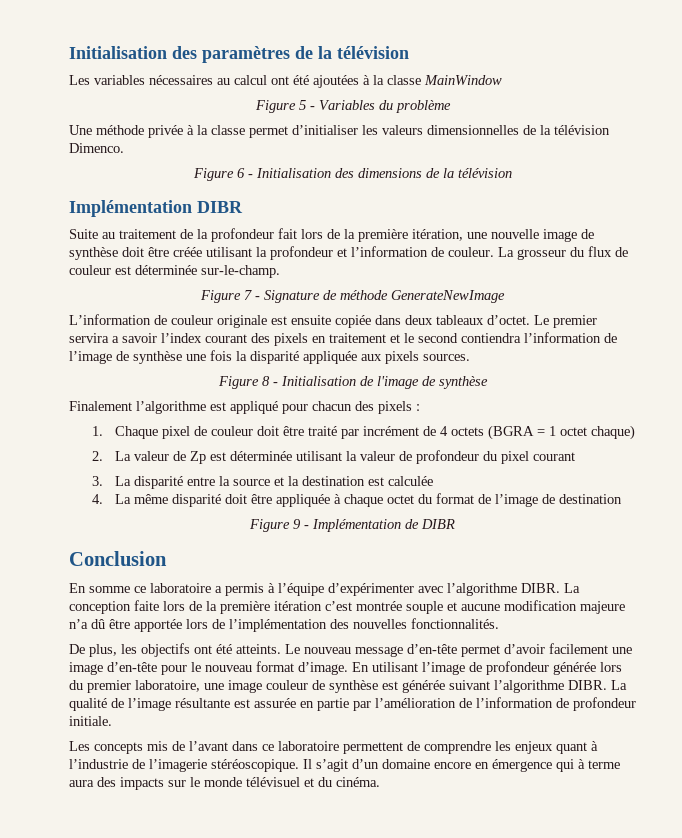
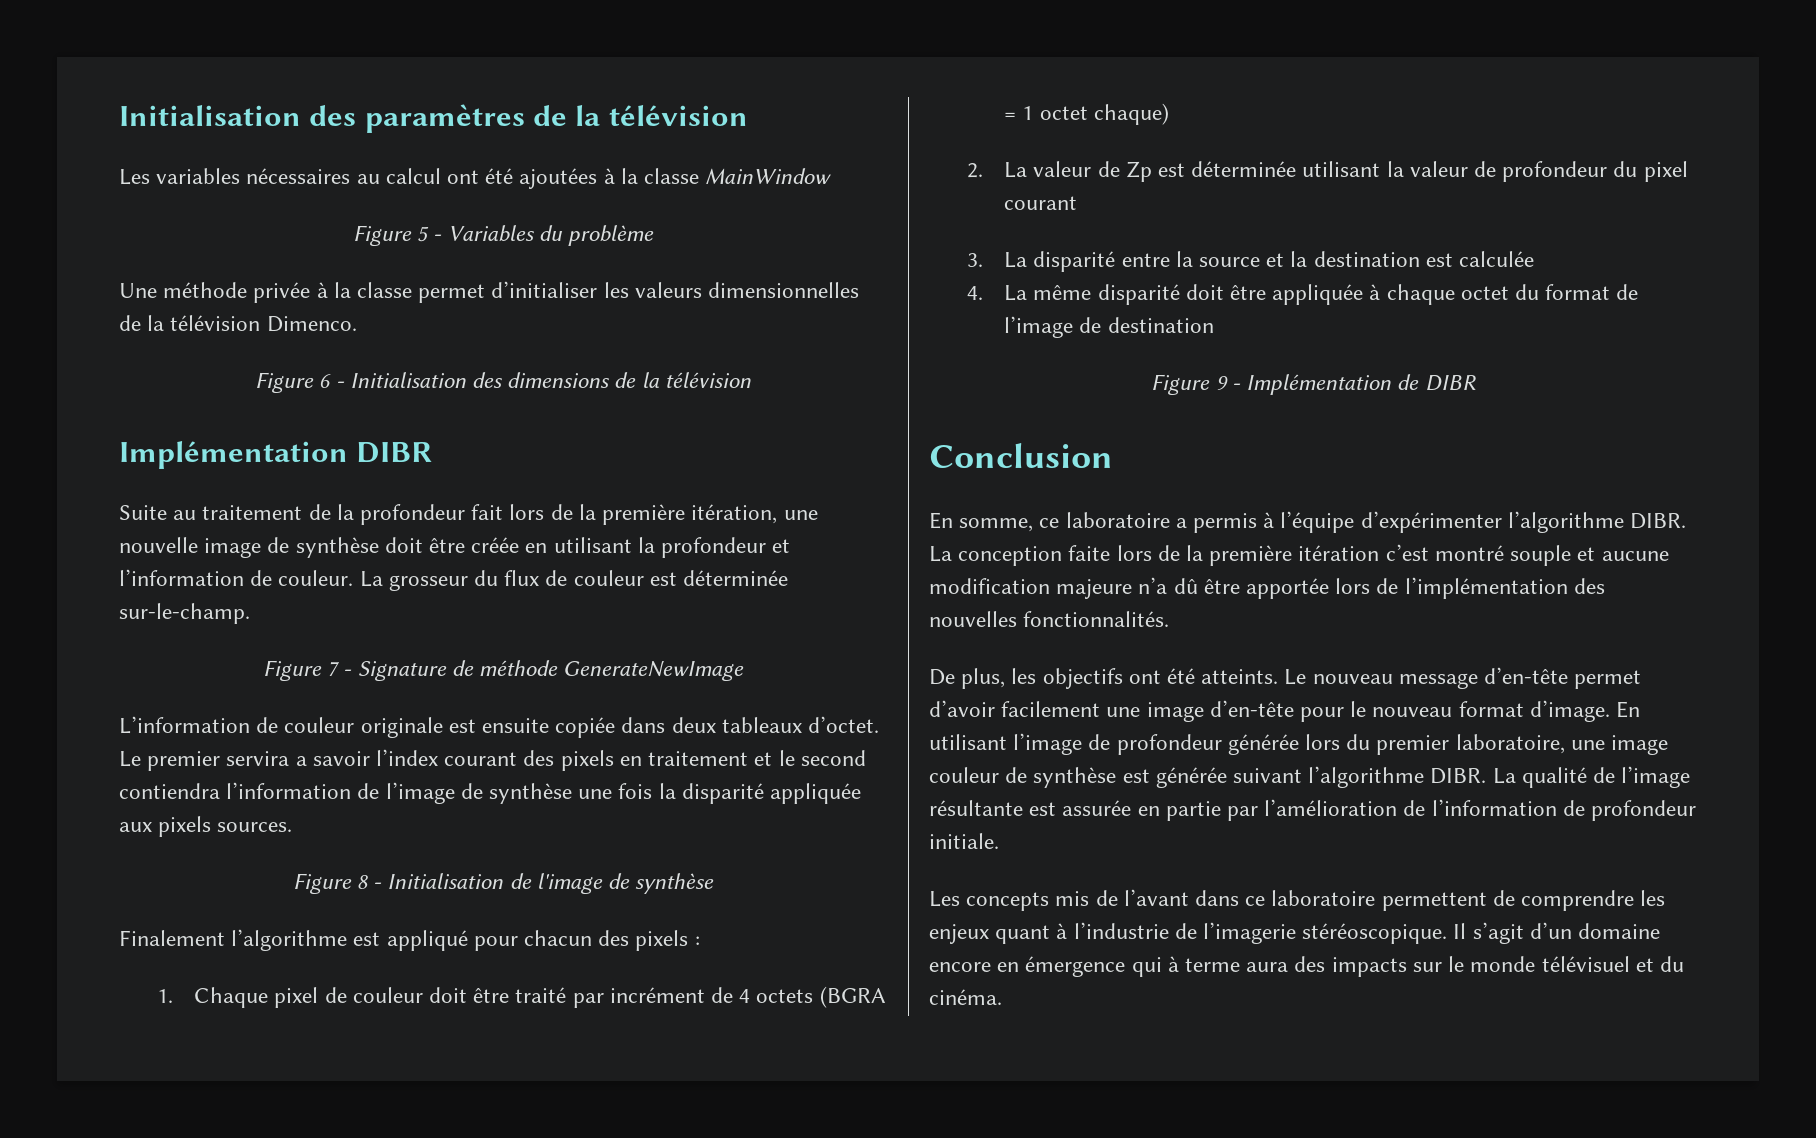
- Suite au traitement de la profondeur fait lors de la première itération, une nouvelle image de synthèse doit être créée utilisant la profondeur et l’information de couleur.
+ Suite au traitement de la profondeur fait lors de la première itération, une nouvelle image de synthèse doit être créée en utilisant la profondeur et l’information de couleur.
- En somme ce laboratoire a permis à l’équipe d’expérimenter avec l’algorithme DIBR.
+ En somme, ce laboratoire a permis à l’équipe d’expérimenter l’algorithme DIBR.
- La conception faite lors de la première itération c’est montrée souple et aucune modification majeure n’a dû être apportée lors de l’implémentation des nouvelles fonctionnalités.
+ La conception faite lors de la première itération c’est montré souple et aucune modification majeure n’a dû être apportée lors de l’implémentation des nouvelles fonctionnalités.

